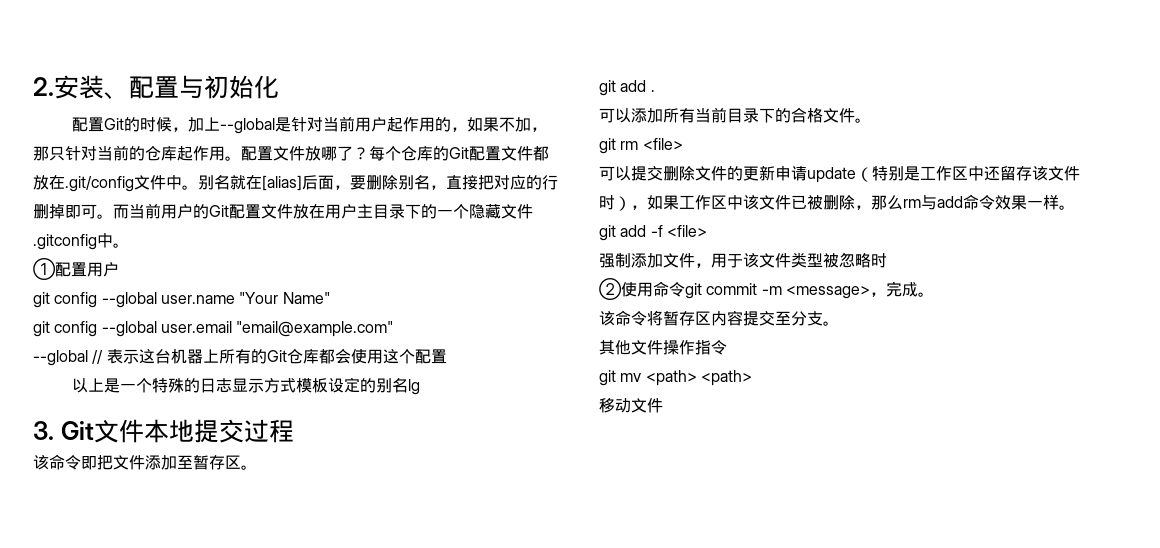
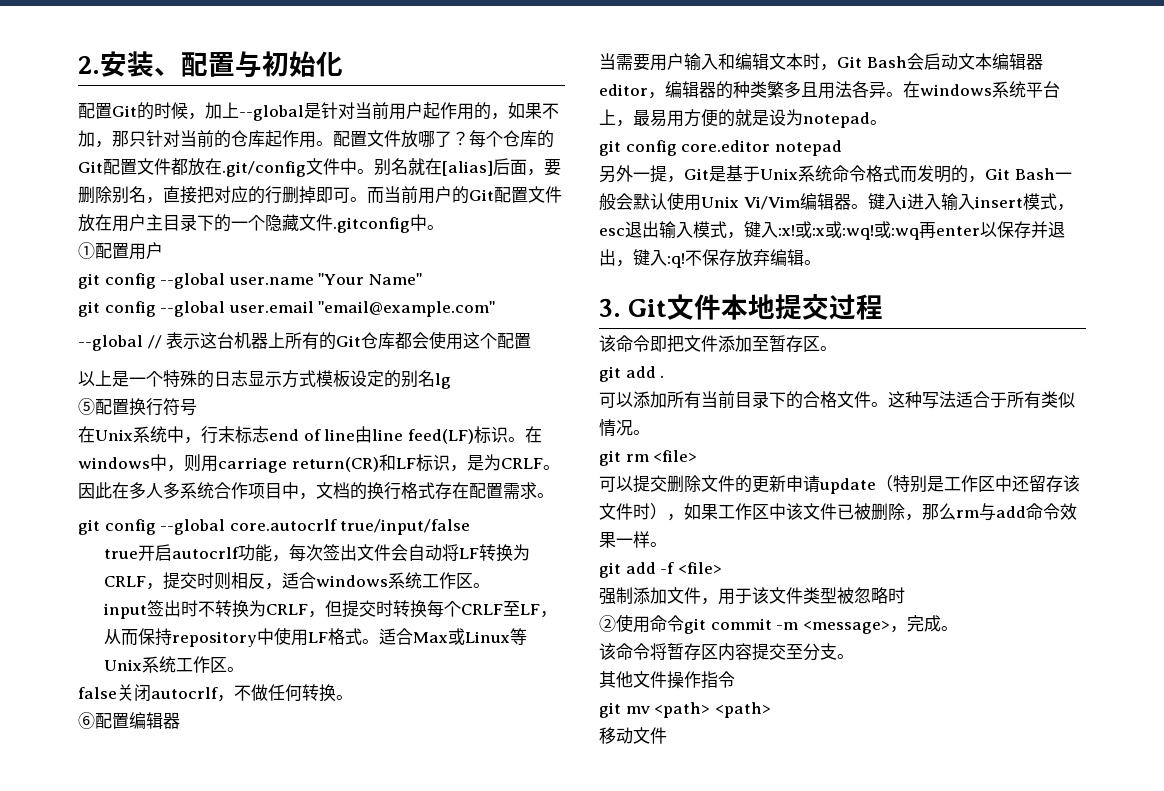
+ ⑤配置换行符号
+ 在Unix系统中，行末标志end of line由line feed(LF)标识。在windows中，则用carriage return(CR)和LF标识，是为CRLF。因此在多人多系统合作项目中，文档的换行格式存在配置需求。
+ git config --global core.autocrlf true/input/false
+ true开启autocrlf功能，每次签出文件会自动将LF转换为CRLF，提交时则相反，适合windows系统工作区。
+ input签出时不转换为CRLF，但提交时转换每个CRLF至LF，从而保持repository中使用LF格式。适合Max或Linux等Unix系统工作区。
+ false关闭autocrlf，不做任何转换。
+ ⑥配置编辑器
+ 当需要用户输入和编辑文本时，Git Bash会启动文本编辑器editor，编辑器的种类繁多且用法各异。在windows系统平台上，最易用方便的就是设为notepad。
+ git config core.editor notepad
+ 另外一提，Git是基于Unix系统命令格式而发明的，Git Bash一般会默认使用Unix Vi/Vim编辑器。键入i进入输入insert模式，esc退出输入模式，键入:x!或:x或:wq!或:wq再enter以保存并退出，键入:q!不保存放弃编辑。
+ 这种写法适合于所有类似情况。

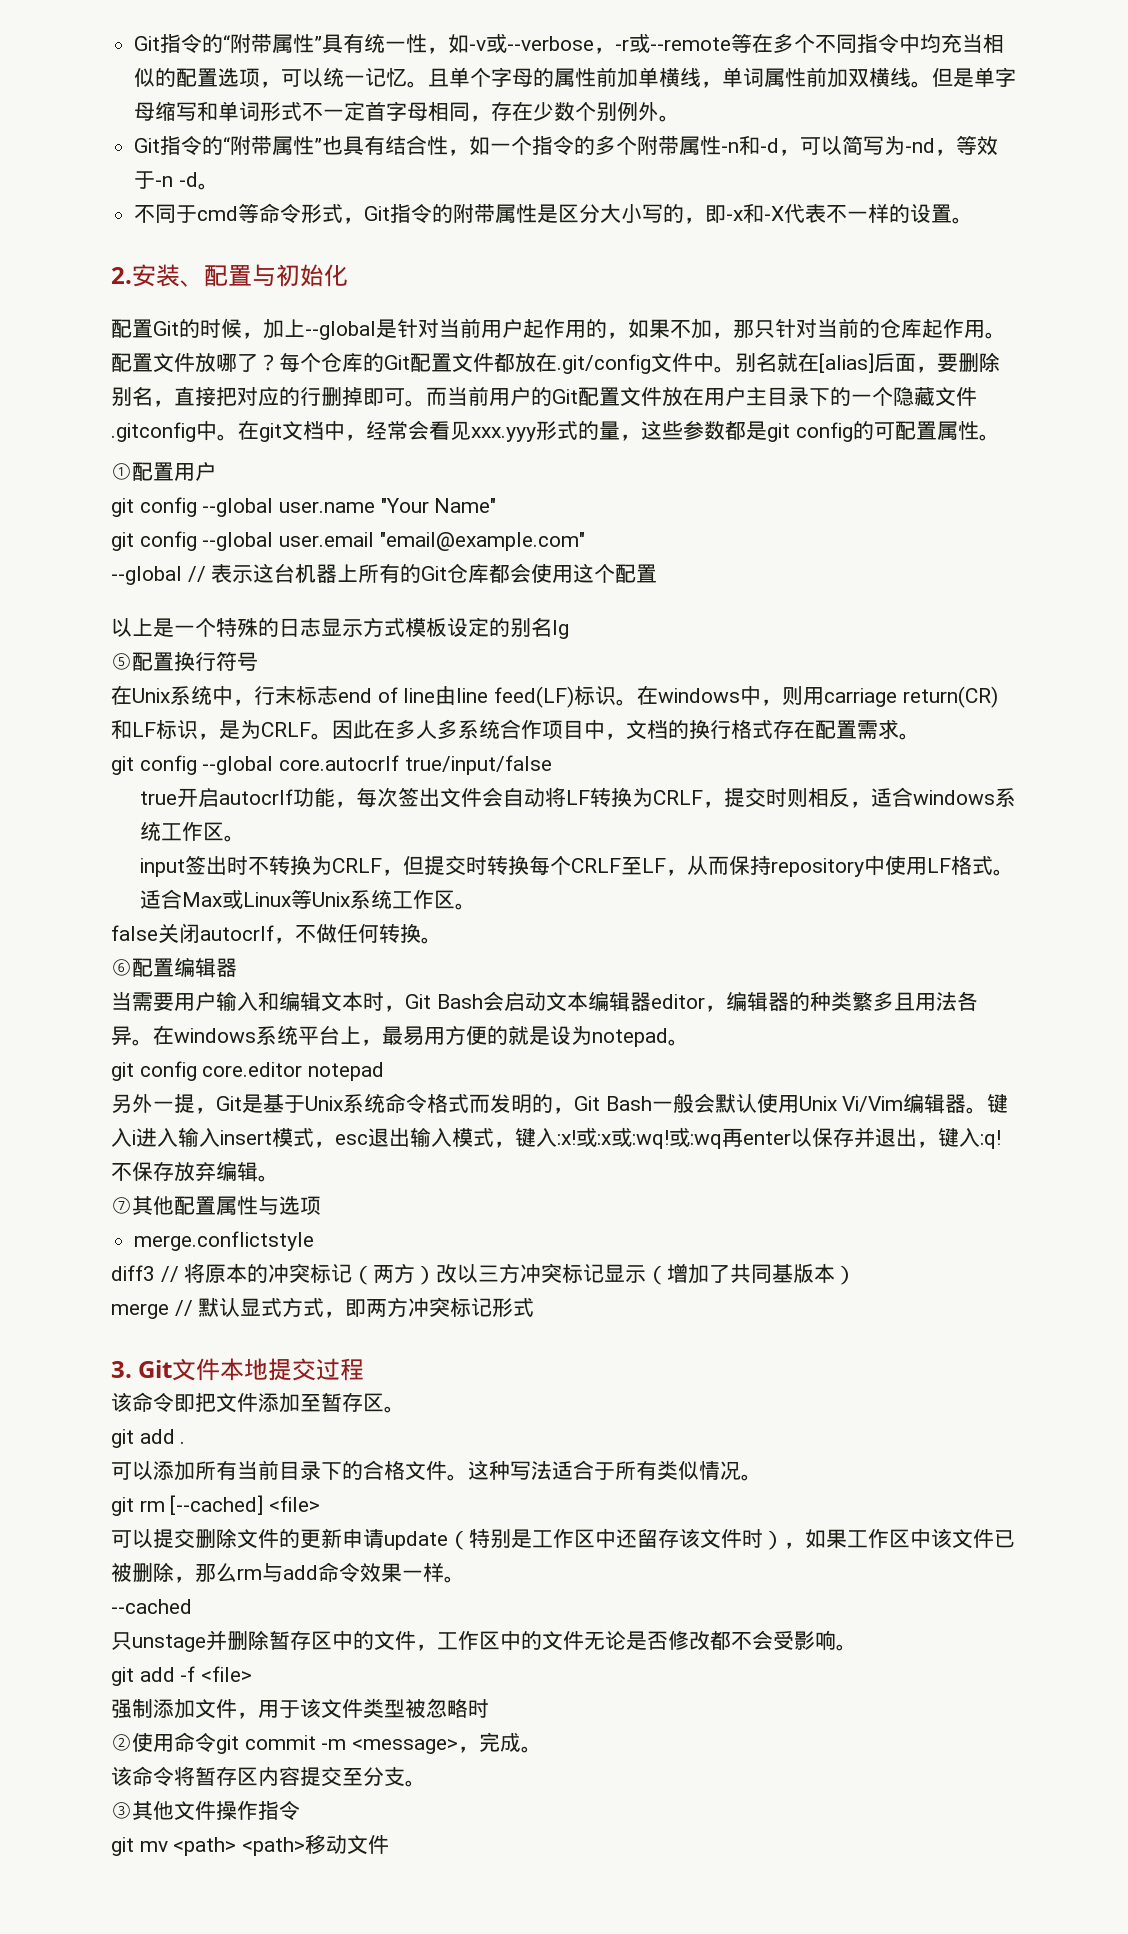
+ Git指令的“附带属性”具有统一性，如-v或--verbose，-r或--remote等在多个不同指令中均充当相似的配置选项，可以统一记忆。且单个字母的属性前加单横线，单词属性前加双横线。但是单字母缩写和单词形式不一定首字母相同，存在少数个别例外。
+ Git指令的“附带属性”也具有结合性，如一个指令的多个附带属性-n和-d，可以简写为-nd，等效于-n -d。
+ 不同于cmd等命令形式，Git指令的附带属性是区分大小写的，即-x和-X代表不一样的设置。
+ 在git文档中，经常会看见xxx.yyy形式的量，这些参数都是git config的可配置属性。
+ ⑦其他配置属性与选项
+ merge.conflictstyle
+ diff3 // 将原本的冲突标记（两方）改以三方冲突标记显示（增加了共同基版本）
+ merge // 默认显式方式，即两方冲突标记形式
- git rm <file>
+ git rm [--cached] <file>
+ --cached
+ 只unstage并删除暂存区中的文件，工作区中的文件无论是否修改都不会受影响。
- 其他文件操作指令
+ ③其他文件操作指令
- git mv <path> <path>
- 移动文件
+ git mv <path> <path>移动文件

